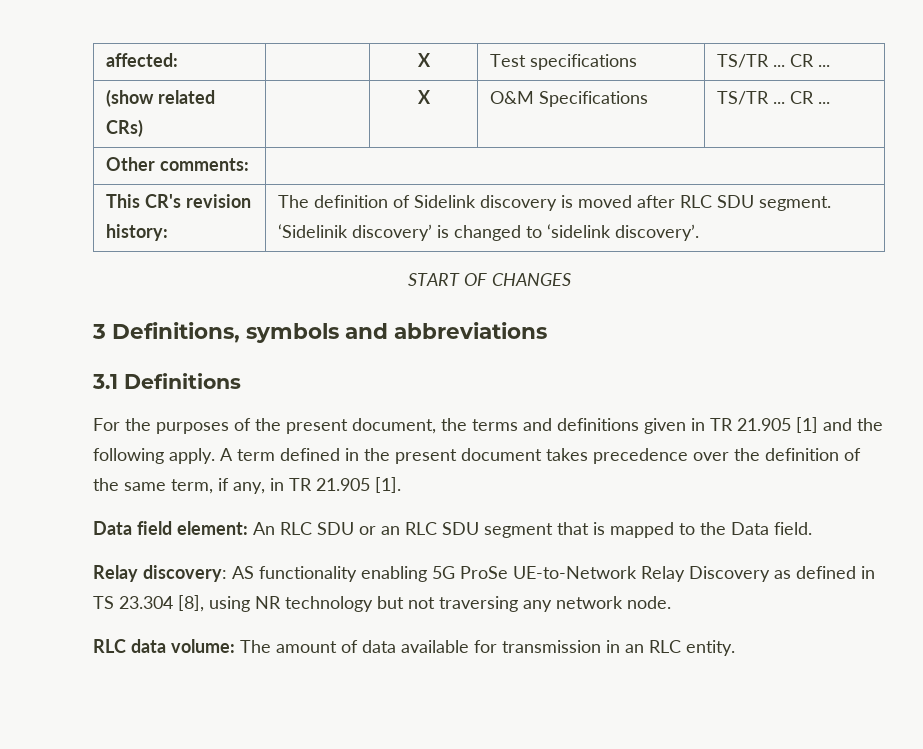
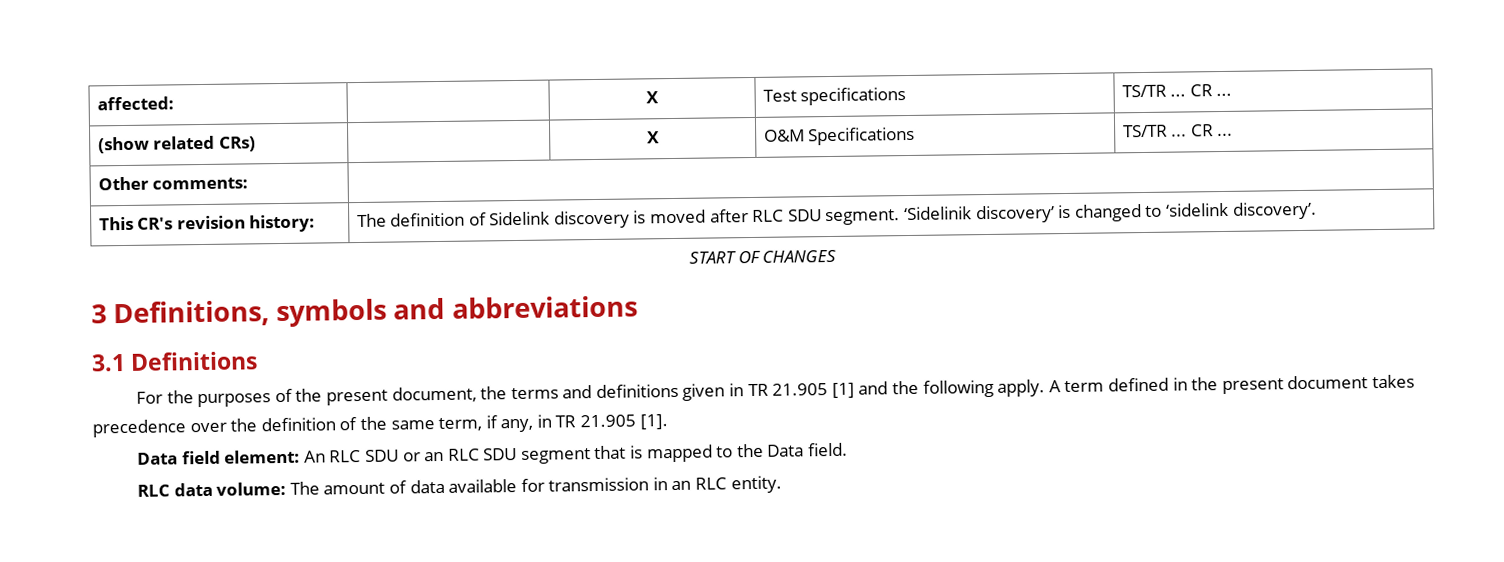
- Relay discovery: AS functionality enabling 5G ProSe UE-to-Network Relay Discovery as defined in TS 23.304 [8], using NR technology but not traversing any network node.

